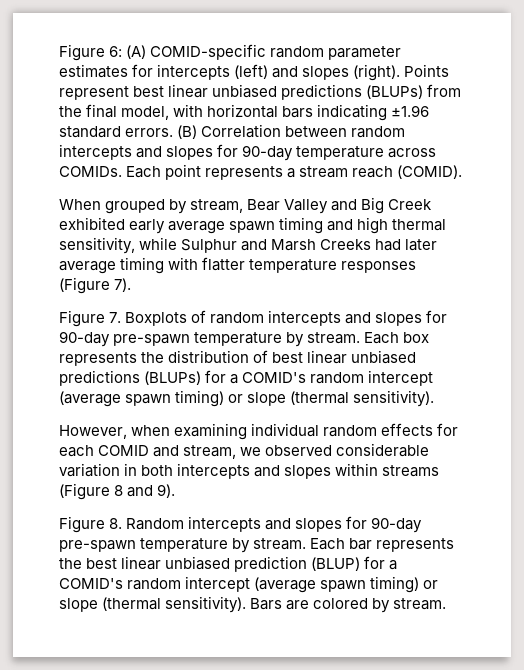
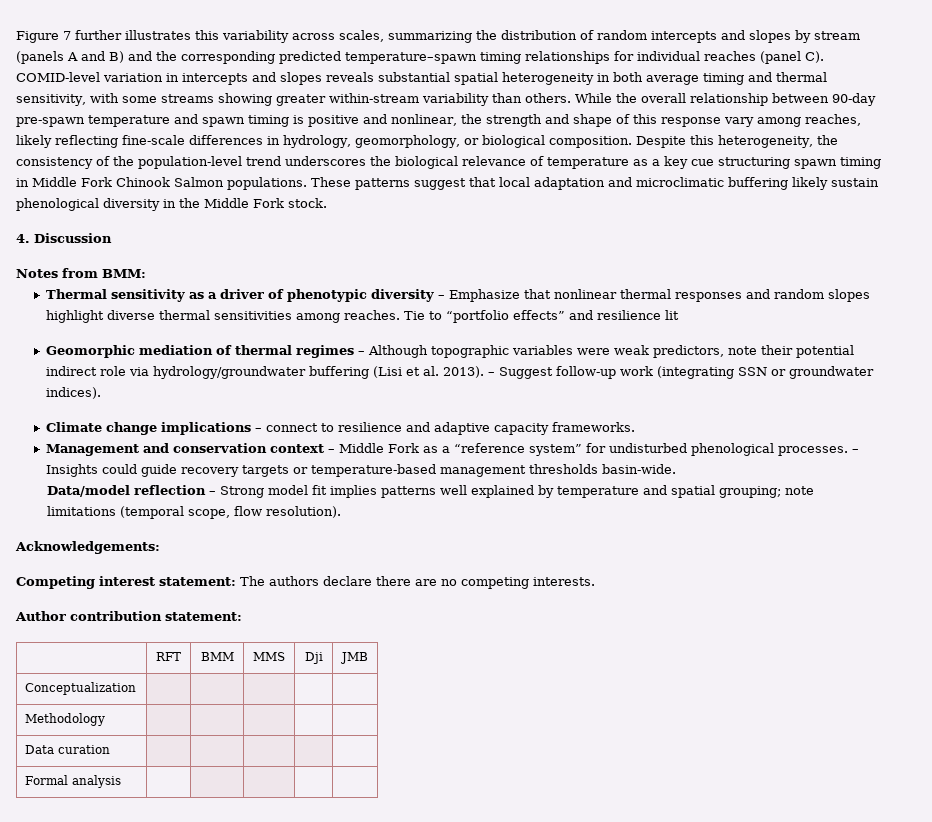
- Figure 6: (A) COMID-specific random parameter estimates for intercepts (left) and slopes (right). Points represent best linear unbiased predictions (BLUPs) from the final model, with horizontal bars indicating ±1.96 standard errors. (B) Correlation between random intercepts and slopes for 90-day temperature across COMIDs. Each point represents a stream reach (COMID).
- When grouped by stream, Bear Valley and Big Creek exhibited early average spawn timing and high thermal sensitivity, while Sulphur and Marsh Creeks had later average timing with flatter temperature responses (Figure 7).
- Figure 7. Boxplots of random intercepts and slopes for 90-day pre-spawn temperature by stream. Each box represents the distribution of best linear unbiased predictions (BLUPs) for a COMID's random intercept (average spawn timing) or slope (thermal sensitivity).
- However, when examining individual random effects for each COMID and stream, we observed considerable variation in both intercepts and slopes within streams (Figure 8 and 9).
- Figure 8. Random intercepts and slopes for 90-day pre-spawn temperature by stream. Each bar represents the best linear unbiased prediction (BLUP) for a COMID's random intercept (average spawn timing) or slope (thermal sensitivity). Bars are colored by stream.
+ Figure 7 further illustrates this variability across scales, summarizing the distribution of random intercepts and slopes by stream (panels A and B) and the corresponding predicted temperature–spawn timing relationships for individual reaches (panel C). COMID-level variation in intercepts and slopes reveals substantial spatial heterogeneity in both average timing and thermal sensitivity, with some streams showing greater within-stream variability than others. While the overall relationship between 90-day pre-spawn temperature and spawn timing is positive and nonlinear, the strength and shape of this response vary among reaches, likely reflecting fine-scale differences in hydrology, geomorphology, or biological composition. Despite this heterogeneity, the consistency of the population-level trend underscores the biological relevance of temperature as a key cue structuring spawn timing in Middle Fork Chinook Salmon populations. These patterns suggest that local adaptation and microclimatic buffering likely sustain phenological diversity in the Middle Fork stock.
+ 4. Discussion
+ Notes from BMM:
+ Thermal sensitivity as a driver of phenotypic diversity – Emphasize that nonlinear thermal responses and random slopes highlight diverse thermal sensitivities among reaches. Tie to “portfolio effects” and resilience lit
+ Geomorphic mediation of thermal regimes – Although topographic variables were weak predictors, note their potential indirect role via hydrology/groundwater buffering (Lisi et al. 2013). – Suggest follow-up work (integrating SSN or groundwater indices).
+ Climate change implications – connect to resilience and adaptive capacity frameworks.
+ Management and conservation context – Middle Fork as a “reference system” for undisturbed phenological processes. – Insights could guide recovery targets or temperature-based management thresholds basin-wide.
+ Data/model reflection – Strong model fit implies patterns well explained by temperature and spatial grouping; note limitations (temporal scope, flow resolution).
+ Acknowledgements:
+ Competing interest statement: The authors declare there are no competing interests.
+ Author contribution statement:
+ | RFT | BMM | MMS | Dji | JMB
+ Conceptualization | | | | |
+ Methodology | | | | |
+ Data curation | | | | |
+ Formal analysis | | | | |

